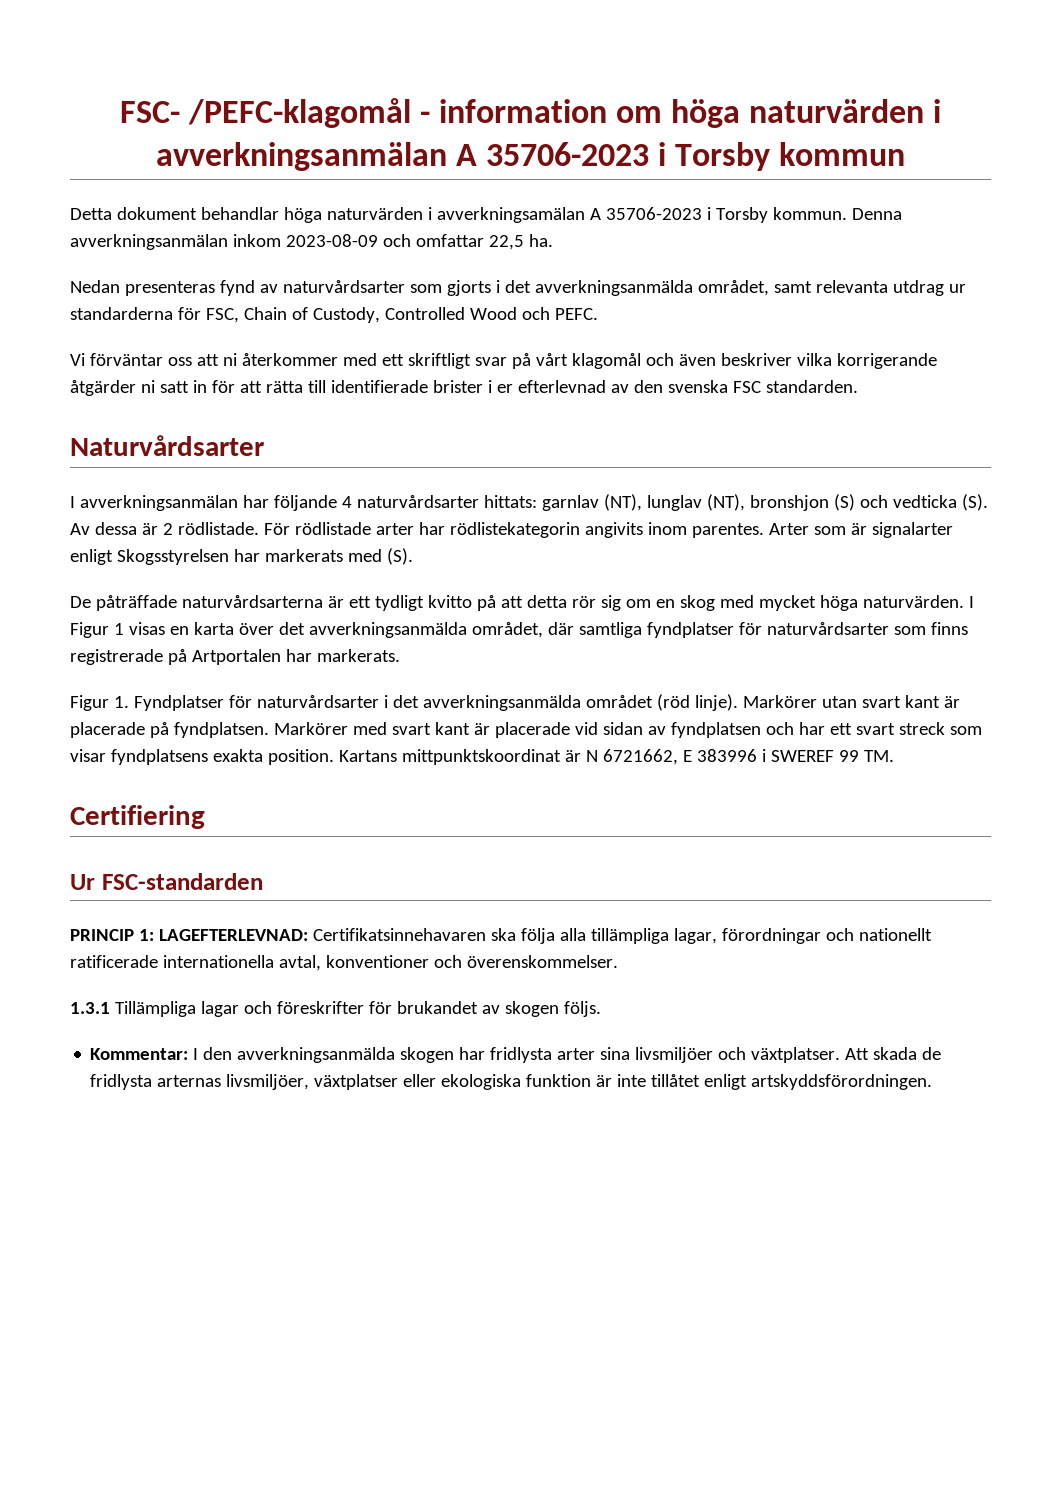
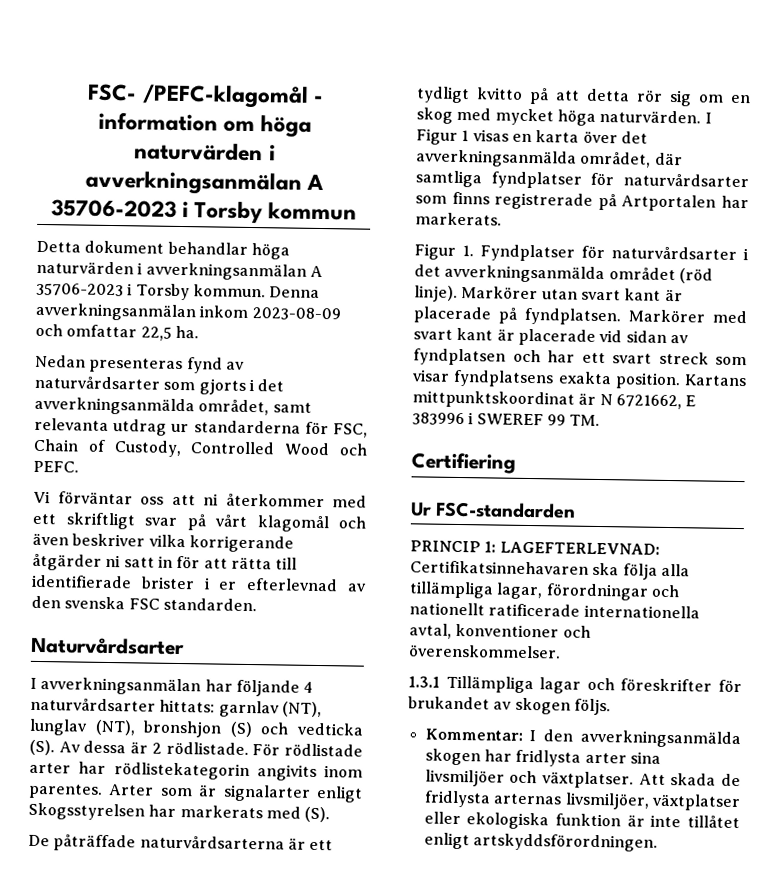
- Detta dokument behandlar höga naturvärden i avverkningsamälan A 35706-2023 i Torsby kommun.
+ Detta dokument behandlar höga naturvärden i avverkningsanmälan A 35706-2023 i Torsby kommun.

